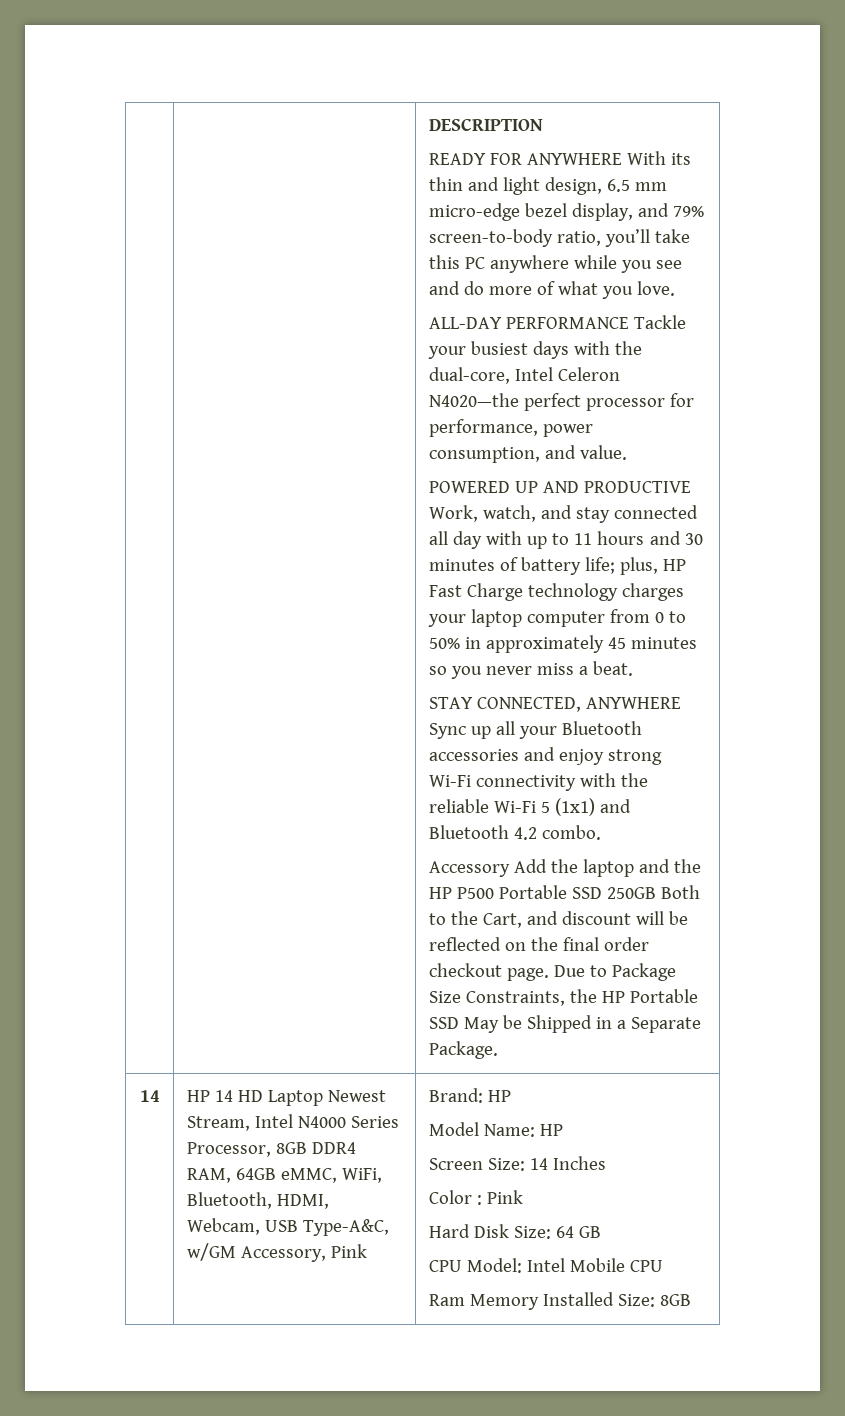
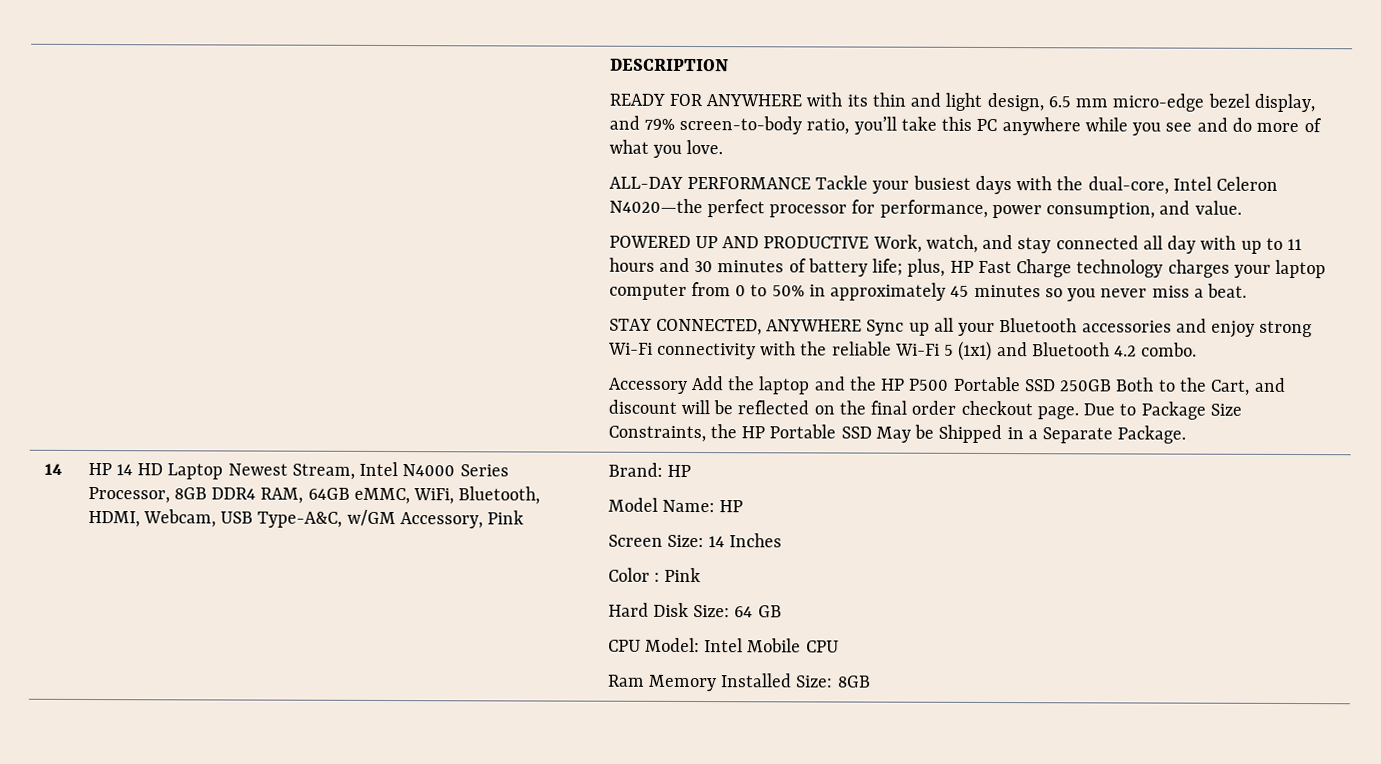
- READY FOR ANYWHERE With its thin and light design, 6.5 mm micro-edge bezel display, and 79% screen-to-body ratio, you’ll take this PC anywhere while you see and do more of what you love.
+ READY FOR ANYWHERE with its thin and light design, 6.5 mm micro-edge bezel display, and 79% screen-to-body ratio, you’ll take this PC anywhere while you see and do more of what you love.

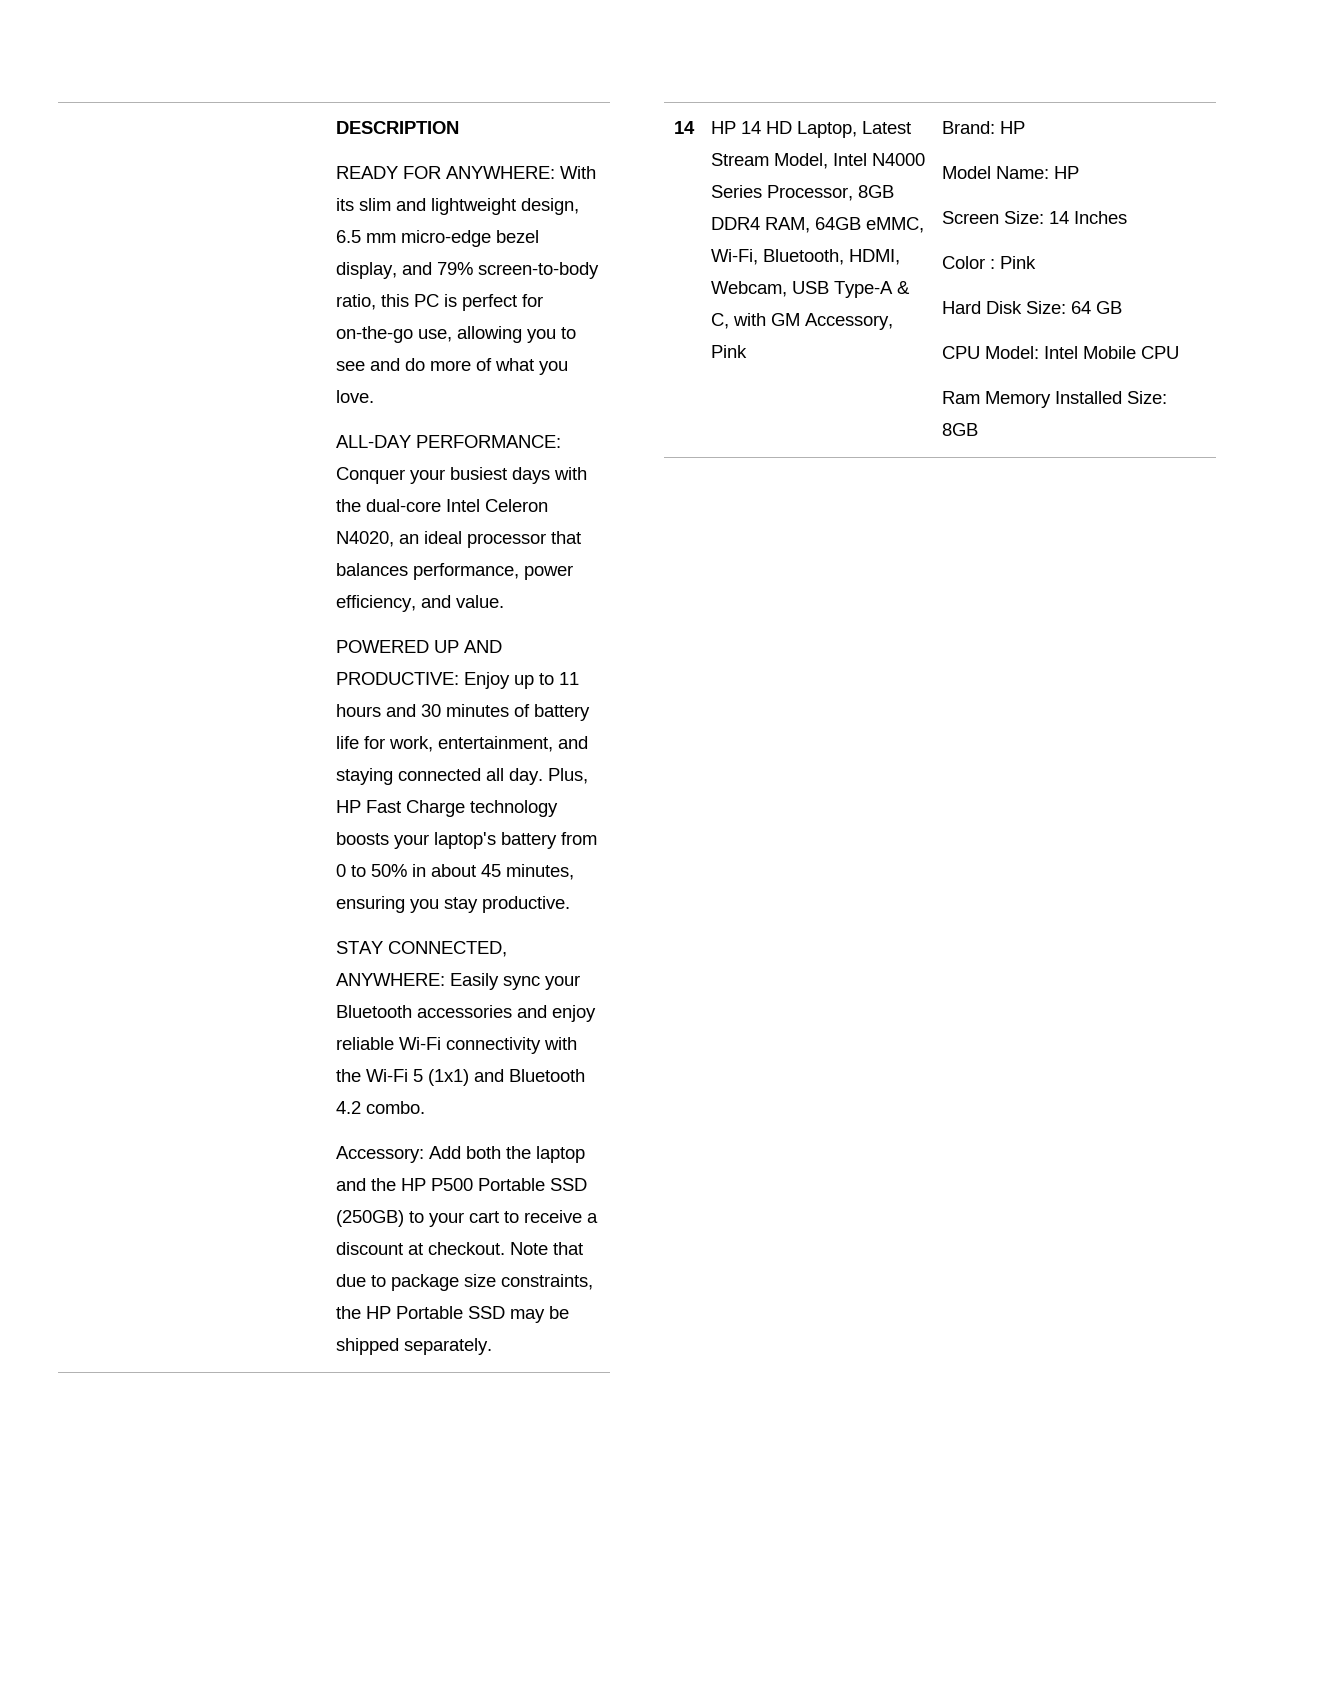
- READY FOR ANYWHERE with its thin and light design, 6.5 mm micro-edge bezel display, and 79% screen-to-body ratio, you’ll take this PC anywhere while you see and do more of what you love.
+ READY FOR ANYWHERE: With its slim and lightweight design, 6.5 mm micro-edge bezel display, and 79% screen-to-body ratio, this PC is perfect for on-the-go use, allowing you to see and do more of what you love.
- ALL-DAY PERFORMANCE Tackle your busiest days with the dual-core, Intel Celeron N4020—the perfect processor for performance, power consumption, and value.
+ ALL-DAY PERFORMANCE: Conquer your busiest days with the dual-core Intel Celeron N4020, an ideal processor that balances performance, power efficiency, and value.
- POWERED UP AND PRODUCTIVE Work, watch, and stay connected all day with up to 11 hours and 30 minutes of battery life; plus, HP Fast Charge technology charges your laptop computer from 0 to 50% in approximately 45 minutes so you never miss a beat.
- STAY CONNECTED, ANYWHERE Sync up all your Bluetooth accessories and enjoy strong Wi-Fi connectivity with the reliable Wi-Fi 5 (1x1) and Bluetooth 4.2 combo.
+ POWERED UP AND PRODUCTIVE: Enjoy up to 11 hours and 30 minutes of battery life for work, entertainment, and staying connected all day. Plus, HP Fast Charge technology boosts your laptop's battery from 0 to 50% in about 45 minutes, ensuring you stay productive.
+ STAY CONNECTED, ANYWHERE: Easily sync your Bluetooth accessories and enjoy reliable Wi-Fi connectivity with the Wi-Fi 5 (1x1) and Bluetooth 4.2 combo.
- Accessory Add the laptop and the HP P500 Portable SSD 250GB Both to the Cart, and discount will be reflected on the final order checkout page. Due to Package Size Constraints, the HP Portable SSD May be Shipped in a Separate Package.
+ Accessory: Add both the laptop and the HP P500 Portable SSD (250GB) to your cart to receive a discount at checkout. Note that due to package size constraints, the HP Portable SSD may be shipped separately.
- HP 14 HD Laptop Newest Stream, Intel N4000 Series Processor, 8GB DDR4 RAM, 64GB eMMC, WiFi, Bluetooth, HDMI, Webcam, USB Type-A&C, w/GM Accessory, Pink
+ HP 14 HD Laptop, Latest Stream Model, Intel N4000 Series Processor, 8GB DDR4 RAM, 64GB eMMC, Wi-Fi, Bluetooth, HDMI, Webcam, USB Type-A & C, with GM Accessory, Pink

